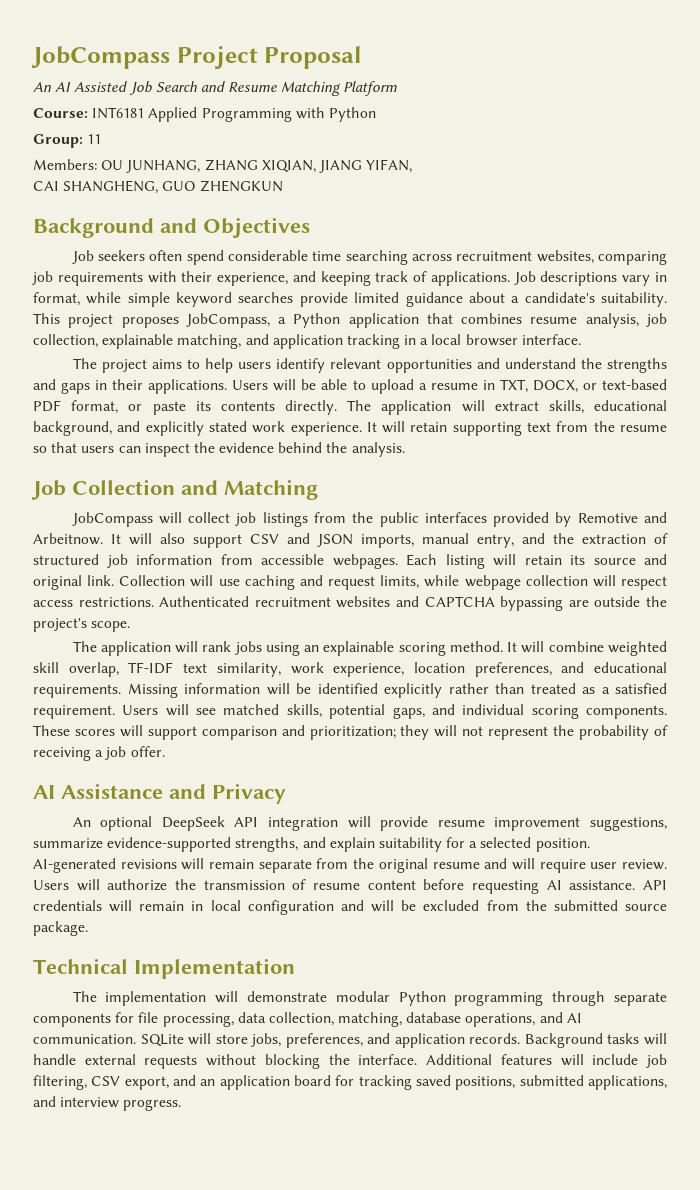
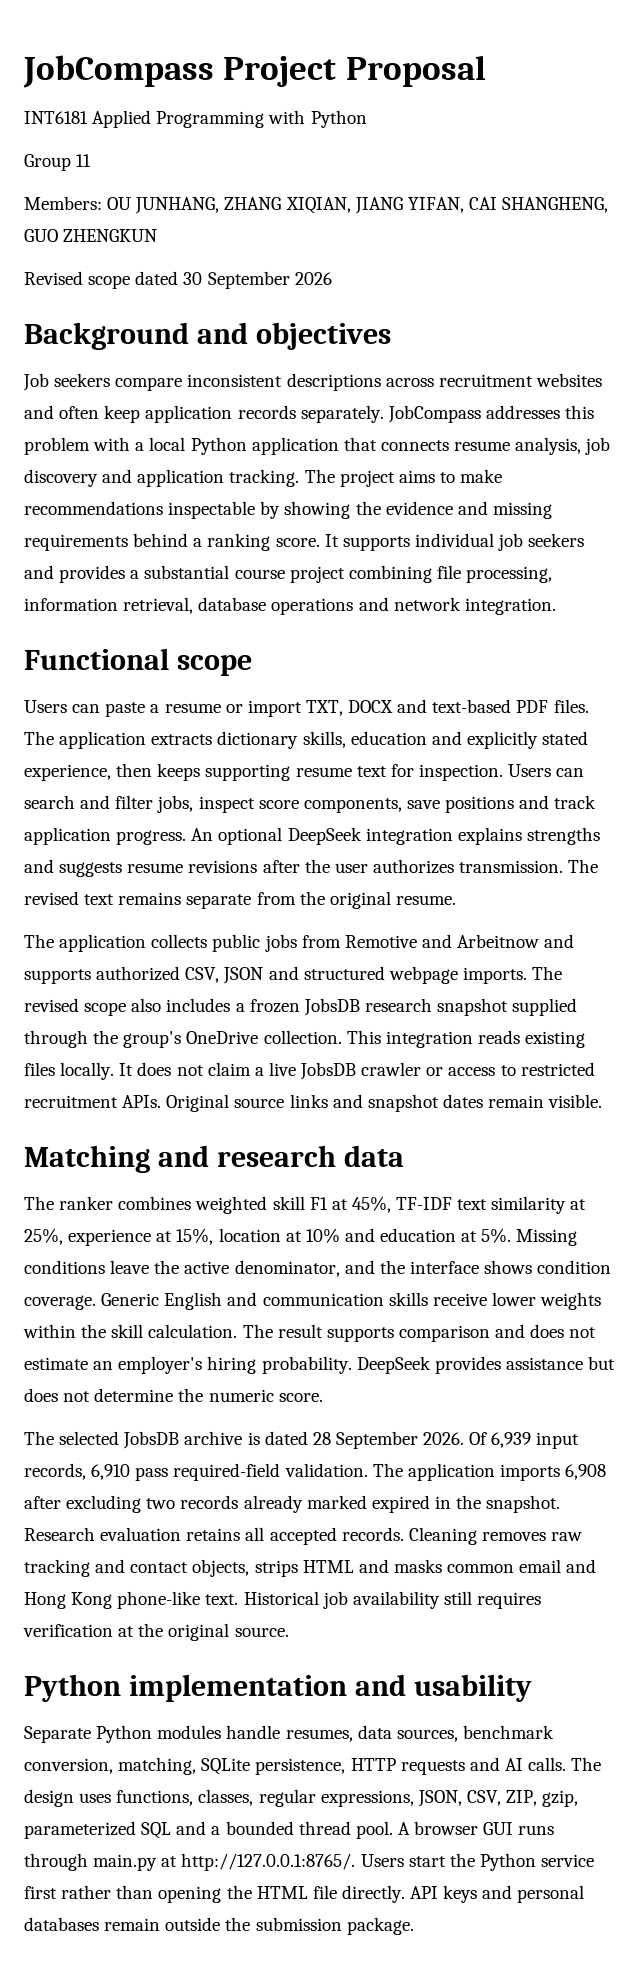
- An AI Assisted Job Search and Resume Matching Platform
- Course: INT6181 Applied Programming with Python
+ INT6181 Applied Programming with Python
- Group: 11
+ Group 11
- Members: OU JUNHANG, ZHANG XIQIAN, JIANG YIFAN,
- CAI SHANGHENG, GUO ZHENGKUN
+ Members: OU JUNHANG, ZHANG XIQIAN, JIANG YIFAN, CAI SHANGHENG, GUO ZHENGKUN
+ Revised scope dated 30 September 2026
- Background and Objectives
+ Background and objectives
- Job seekers often spend considerable time searching across recruitment websites, comparing job requirements with their experience, and keeping track of applications. Job descriptions vary in format, while simple keyword searches provide limited guidance about a candidate's suitability. This project proposes JobCompass, a Python application that combines resume analysis, job collection, explainable matching, and application tracking in a local browser interface.
- The project aims to help users identify relevant opportunities and understand the strengths and gaps in their applications. Users will be able to upload a resume in TXT, DOCX, or text-based PDF format, or paste its contents directly. The application will extract skills, educational background, and explicitly stated work experience. It will retain supporting text from the resume so that users can inspect the evidence behind the analysis.
- Job Collection and Matching
- JobCompass will collect job listings from the public interfaces provided by Remotive and Arbeitnow. It will also support CSV and JSON imports, manual entry, and the extraction of structured job information from accessible webpages. Each listing will retain its source and original link. Collection will use caching and request limits, while webpage collection will respect access restrictions. Authenticated recruitment websites and CAPTCHA bypassing are outside the project's scope.
- The application will rank jobs using an explainable scoring method. It will combine weighted skill overlap, TF-IDF text similarity, work experience, location preferences, and educational requirements. Missing information will be identified explicitly rather than treated as a satisfied requirement. Users will see matched skills, potential gaps, and individual scoring components. These scores will support comparison and prioritization; they will not represent the probability of receiving a job offer.
- AI Assistance and Privacy
- An optional DeepSeek API integration will provide resume improvement suggestions, summarize evidence-supported strengths, and explain suitability for a selected position. AI-generated revisions will remain separate from the original resume and will require user review. Users will authorize the transmission of resume content before requesting AI assistance. API credentials will remain in local configuration and will be excluded from the submitted source package.
- Technical Implementation
- The implementation will demonstrate modular Python programming through separate components for file processing, data collection, matching, database operations, and AI communication. SQLite will store jobs, preferences, and application records. Background tasks will handle external requests without blocking the interface. Additional features will include job filtering, CSV export, and an application board for tracking saved positions, submitted applications, and interview progress.
+ Job seekers compare inconsistent descriptions across recruitment websites and often keep application records separately. JobCompass addresses this problem with a local Python application that connects resume analysis, job discovery and application tracking. The project aims to make recommendations inspectable by showing the evidence and missing requirements behind a ranking score. It supports individual job seekers and provides a substantial course project combining file processing, information retrieval, database operations and network integration.
+ Functional scope
+ Users can paste a resume or import TXT, DOCX and text-based PDF files. The application extracts dictionary skills, education and explicitly stated experience, then keeps supporting resume text for inspection. Users can search and filter jobs, inspect score components, save positions and track application progress. An optional DeepSeek integration explains strengths and suggests resume revisions after the user authorizes transmission. The revised text remains separate from the original resume.
+ The application collects public jobs from Remotive and Arbeitnow and supports authorized CSV, JSON and structured webpage imports. The revised scope also includes a frozen JobsDB research snapshot supplied through the group's OneDrive collection. This integration reads existing files locally. It does not claim a live JobsDB crawler or access to restricted recruitment APIs. Original source links and snapshot dates remain visible.
+ Matching and research data
+ The ranker combines weighted skill F1 at 45%, TF-IDF text similarity at 25%, experience at 15%, location at 10% and education at 5%. Missing conditions leave the active denominator, and the interface shows condition coverage. Generic English and communication skills receive lower weights within the skill calculation. The result supports comparison and does not estimate an employer's hiring probability. DeepSeek provides assistance but does not determine the numeric score.
+ The selected JobsDB archive is dated 28 September 2026. Of 6,939 input records, 6,910 pass required-field validation. The application imports 6,908 after excluding two records already marked expired in the snapshot. Research evaluation retains all accepted records. Cleaning removes raw tracking and contact objects, strips HTML and masks common email and Hong Kong phone-like text. Historical job availability still requires verification at the original source.
+ Python implementation and usability
+ Separate Python modules handle resumes, data sources, benchmark conversion, matching, SQLite persistence, HTTP requests and AI calls. The design uses functions, classes, regular expressions, JSON, CSV, ZIP, gzip, parameterized SQL and a bounded thread pool. A browser GUI runs through main.py at http://127.0.0.1:8765/. Users start the Python service first rather than opening the HTML file directly. API keys and personal databases remain outside the submission package.

